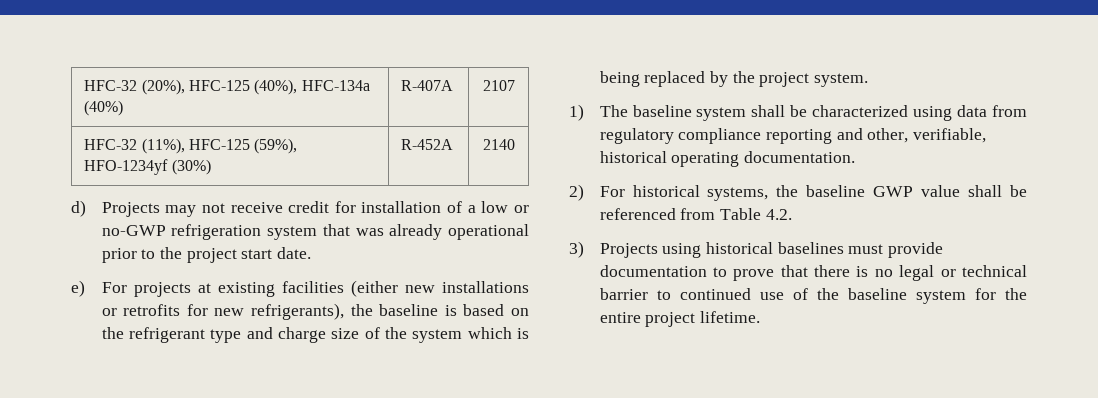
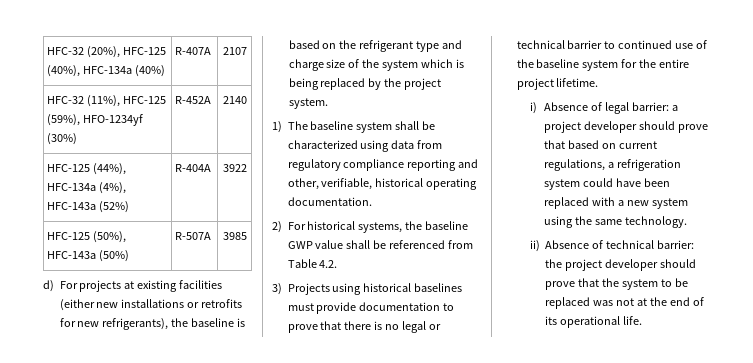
- d) Projects may not receive credit for installation of a low or no-GWP refrigeration system that was already operational prior to the project start date.
- e) For projects at existing facilities (either new installations or retrofits for new refrigerants), the baseline is based on the refrigerant type and charge size of the system which is being replaced by the project system.
+ HFC-125 (44%), HFC-134a (4%), HFC-143a (52%) | R-404A | 3922
+ HFC-125 (50%), HFC-143a (50%) | R-507A | 3985
+ d) For projects at existing facilities (either new installations or retrofits for new refrigerants), the baseline is based on the refrigerant type and charge size of the system which is being replaced by the project system.
+ i) Absence of legal barrier: a project developer should prove that based on current regulations, a refrigeration system could have been replaced with a new system using the same technology.
+ ii) Absence of technical barrier: the project developer should prove that the system to be replaced was not at the end of its operational life.

